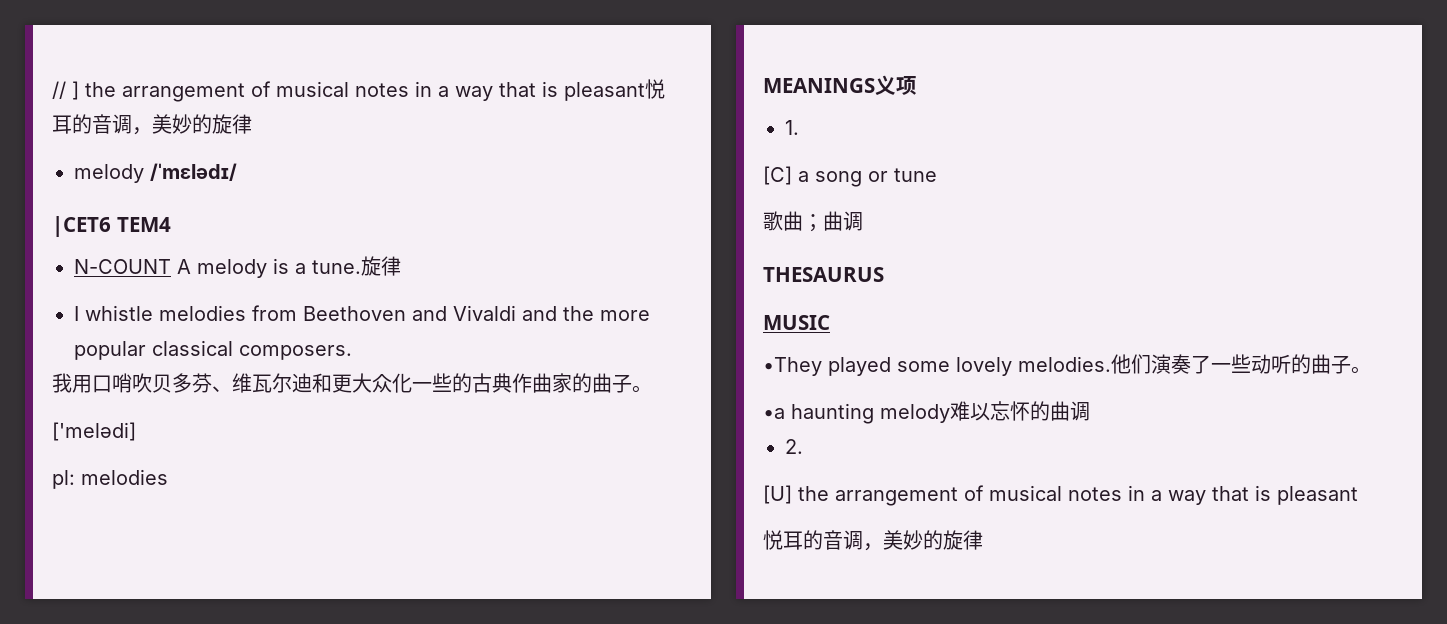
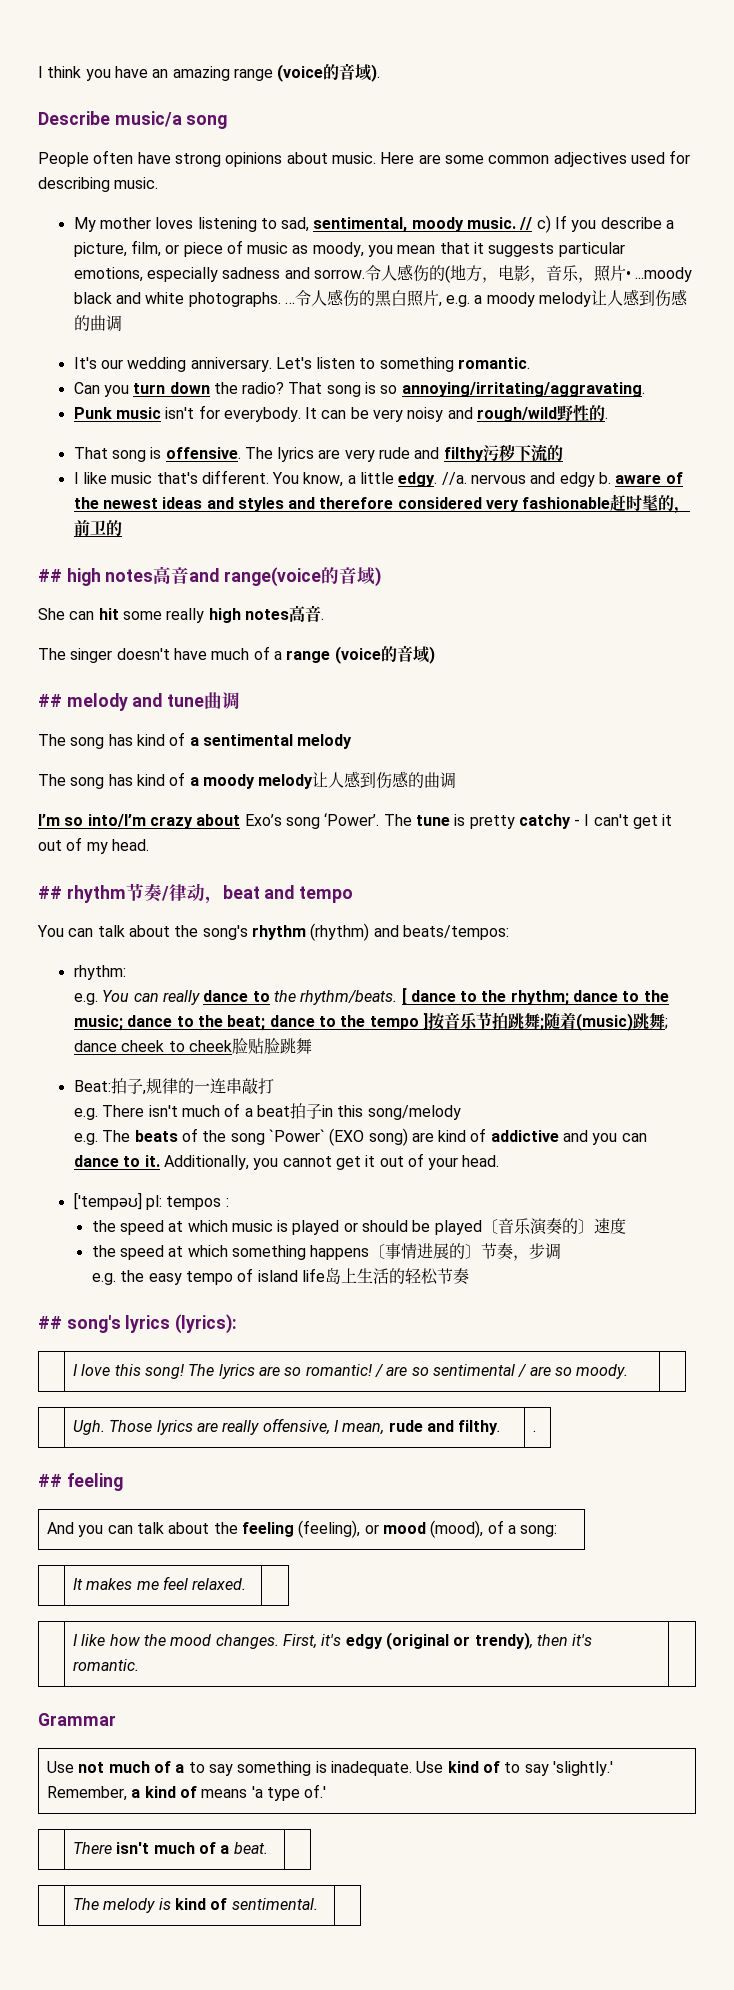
- // ] the arrangement of musical notes in a way that is pleasant悦耳的音调，美妙的旋律
- melody /ˈmɛlədɪ/
- |CET6 TEM4
- N-COUNT A melody is a tune.旋律
- I whistle melodies from Beethoven and Vivaldi and the more popular classical composers.
- 我用口哨吹贝多芬、维瓦尔迪和更大众化一些的古典作曲家的曲子。
- ['melədi]
- pl: melodies
- MEANINGS义项
- 1.
- [C] a song or tune
- 歌曲；曲调
- THESAURUS
- MUSIC
- •They played some lovely melodies.他们演奏了一些动听的曲子。
- •a haunting melody难以忘怀的曲调
- 2.
- [U] the arrangement of musical notes in a way that is pleasant
- 悦耳的音调，美妙的旋律
+ I think you have an amazing range (voice的音域).
+ Describe music/a song
+ People often have strong opinions about music. Here are some common adjectives used for describing music.
+ My mother loves listening to sad, sentimental, moody music. // c) If you describe a picture, film, or piece of music as moody, you mean that it suggests particular emotions, especially sadness and sorrow.令人感伤的(地方，电影，音乐，照片• ...moody black and white photographs. …令人感伤的黑白照片, e.g. a moody melody让人感到伤感的曲调
+ It's our wedding anniversary. Let's listen to something romantic.
+ Can you turn down the radio? That song is so annoying/irritating/aggravating.
+ Punk music isn't for everybody. It can be very noisy and rough/wild野性的.
+ That song is offensive. The lyrics are very rude and filthy污秽下流的
+ I like music that's different. You know, a little edgy. //a. nervous and edgy b. aware of the newest ideas and styles and therefore considered very fashionable赶时髦的，前卫的
+ ## high notes高音and range(voice的音域)
+ She can hit some really high notes高音.
+ The singer doesn't have much of a range (voice的音域)
+ ## melody and tune曲调
+ The song has kind of a sentimental melody
+ The song has kind of a moody melody让人感到伤感的曲调
+ I’m so into/I’m crazy about Exo’s song ‘Power’. The tune is pretty catchy - I can't get it out of my head.
+ ## rhythm节奏/律动，beat and tempo
+ You can talk about the song's rhythm (rhythm) and beats/tempos:
+ rhythm:
+ e.g. You can really dance to the rhythm/beats. [ dance to the rhythm; dance to the music; dance to the beat; dance to the tempo ]按音乐节拍跳舞;随着(music)跳舞; dance cheek to cheek脸贴脸跳舞
+ Beat:拍子,规律的一连串敲打
+ e.g. There isn't much of a beat拍子in this song/melody
+ e.g. The beats of the song `Power` (EXO song) are kind of addictive and you can dance to it. Additionally, you cannot get it out of your head.
+ ['tempəʊ] pl: tempos :
+ the speed at which music is played or should be played〔音乐演奏的〕速度
+ the speed at which something happens〔事情进展的〕节奏，步调
+ e.g. the easy tempo of island life岛上生活的轻松节奏
+ ## song's lyrics (lyrics):
+ | I love this song! The lyrics are so romantic! / are so sentimental / are so moody. |
+ | Ugh. Those lyrics are really offensive, I mean, rude and filthy. | .
+ ## feeling
+ And you can talk about the feeling (feeling), or mood (mood), of a song:
+ | It makes me feel relaxed. |
+ | I like how the mood changes. First, it's edgy (original or trendy), then it's romantic. |
+ Grammar
+ Use not much of a to say something is inadequate. Use kind of to say 'slightly.' Remember, a kind of means 'a type of.'
+ | There isn't much of a beat. |
+ | The melody is kind of sentimental. |

